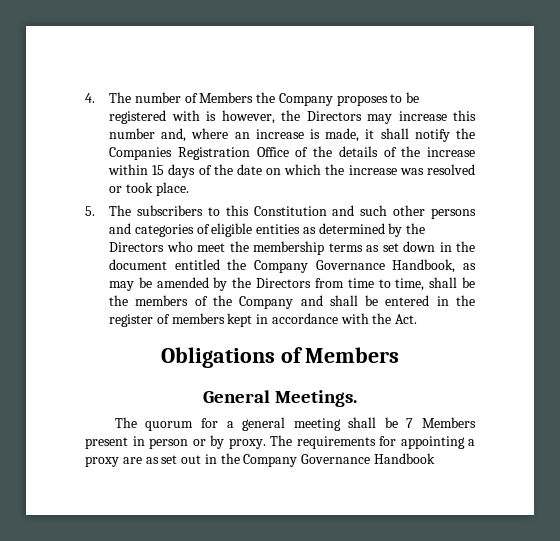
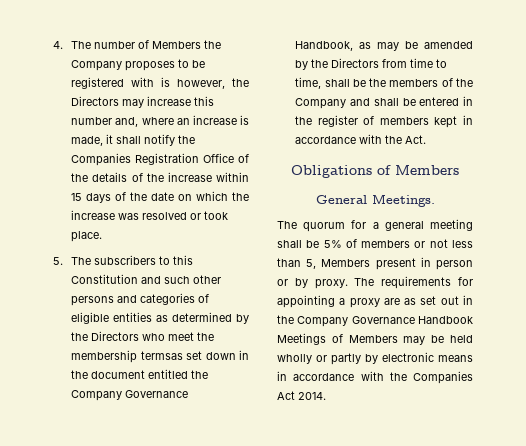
- 5. The subscribers to this Constitution and such other persons and categories of eligible entities as determined by the Directors who meet the membership terms as set down in the document entitled the Company Governance Handbook, as may be amended by the Directors from time to time, shall be the members of the Company and shall be entered in the register of members kept in accordance with the Act.
+ 5. The subscribers to this Constitution and such other persons and categories of eligible entities as determined by the Directors who meet the membership termsas set down in the document entitled the Company Governance Handbook, as may be amended by the Directors from time to time, shall be the members of the Company and shall be entered in the register of members kept in accordance with the Act.
- The quorum for a general meeting shall be 7 Members present in person or by proxy.
+ The quorum for a general meeting shall be 5% of members or not less than 5, Members present in person or by proxy.
- The requirements for appointing a proxy are as set out in the Company Governance Handbook
+ The requirements for appointing a proxy are as set out in the Company Governance Handbook Meetings of Members may be held wholly or partly by electronic means in accordance with the Companies Act 2014.

